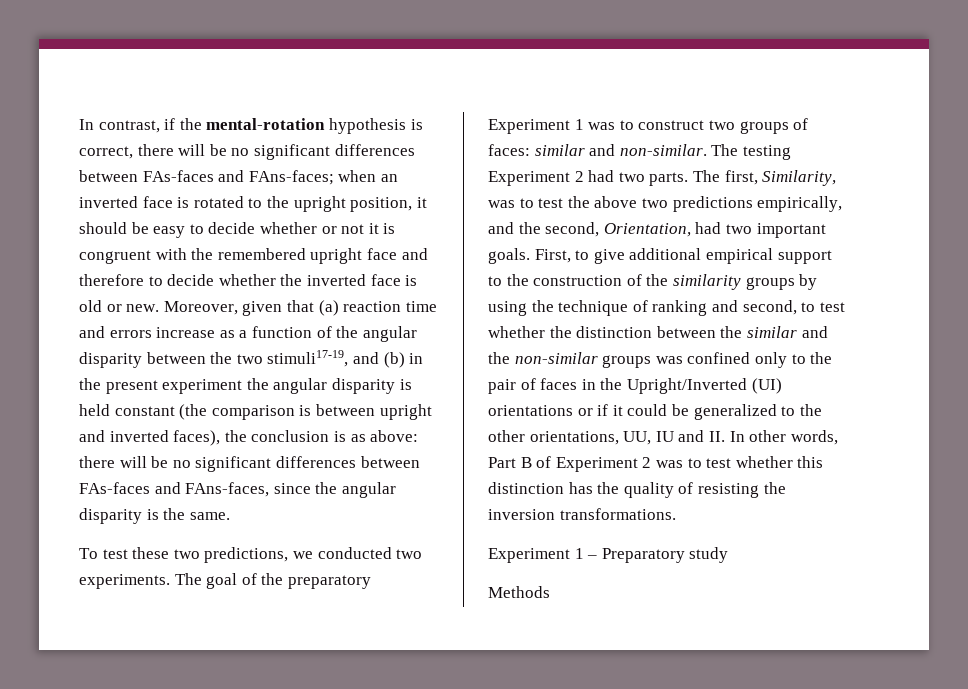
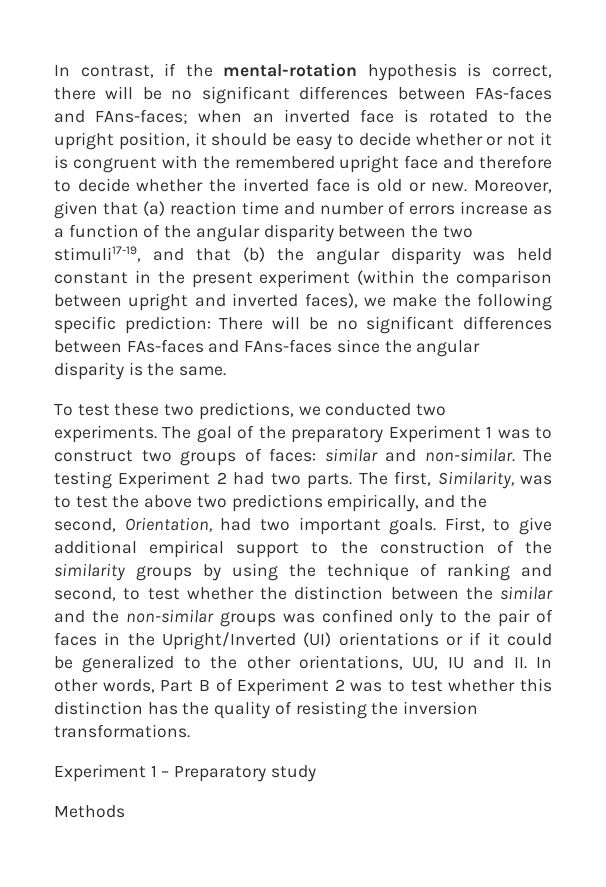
- Moreover, given that (a) reaction time and errors increase as a function of the angular disparity between the two stimuli17-19, and (b) in the present experiment the angular disparity is held constant (the comparison is between upright and inverted faces), the conclusion is as above: there will be no significant differences between FAs-faces and FAns-faces, since the angular disparity is the same.
+ Moreover, given that (a) reaction time and number of errors increase as a function of the angular disparity between the two stimuli17-19, and that (b) the angular disparity was held constant in the present experiment (within the comparison between upright and inverted faces), we make the following specific prediction: There will be no significant differences between FAs-faces and FAns-faces since the angular disparity is the same.

